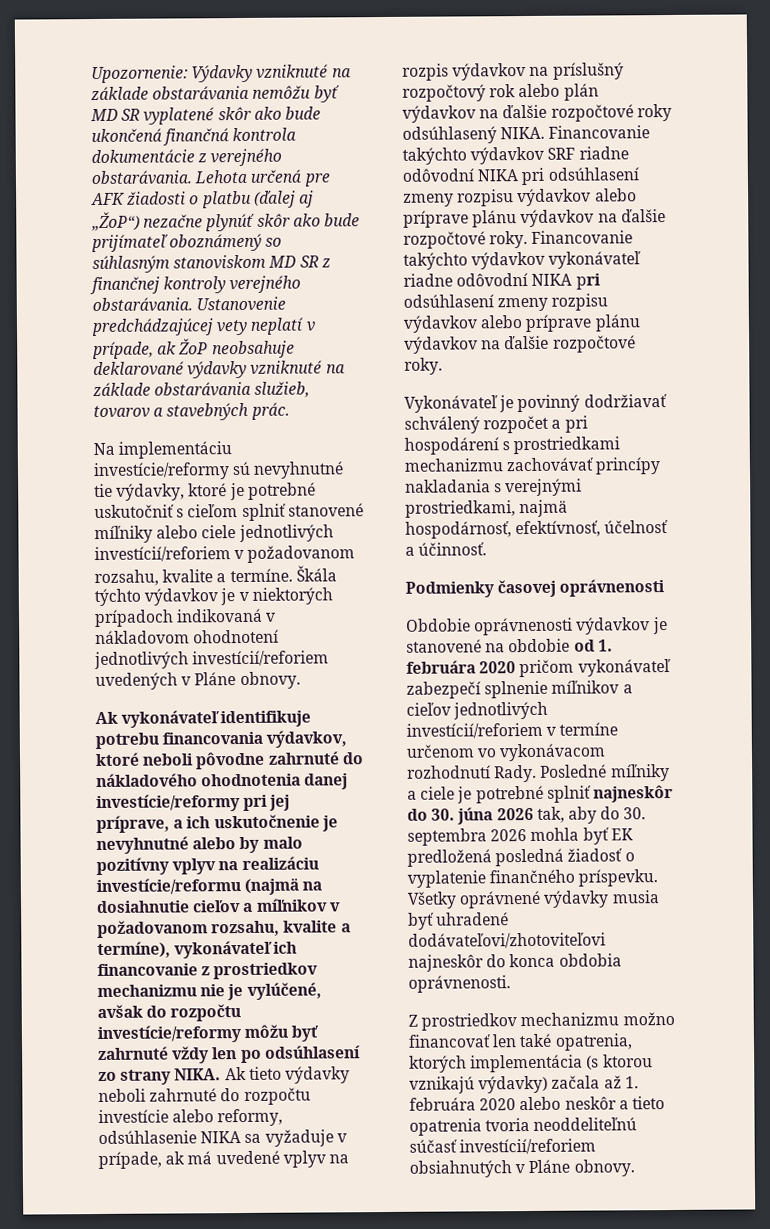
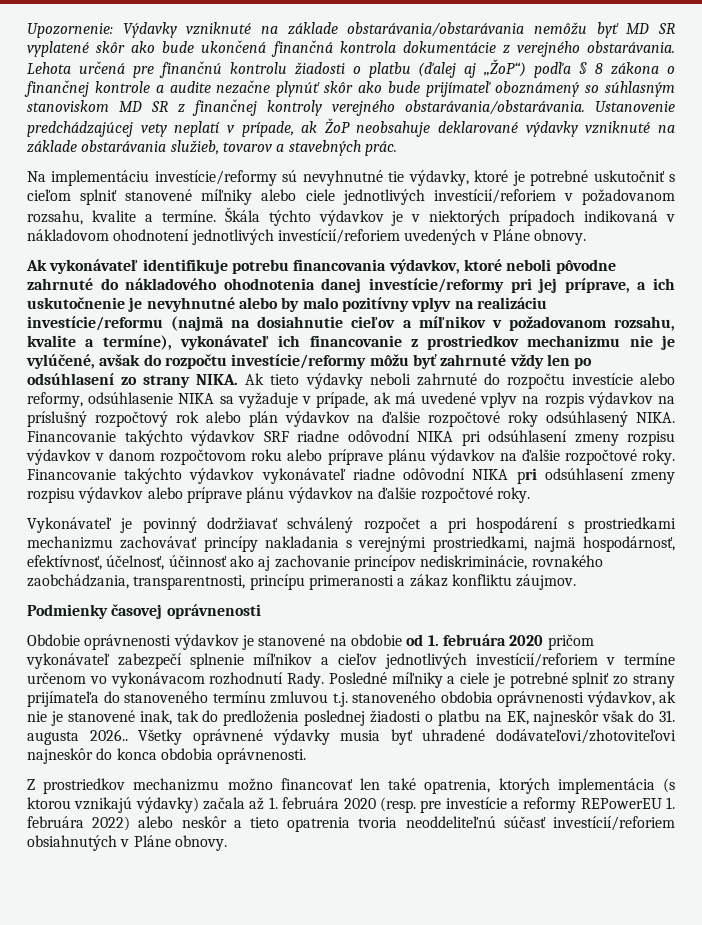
- Upozornenie: Výdavky vzniknuté na základe obstarávania nemôžu byť MD SR vyplatené skôr ako bude ukončená finančná kontrola dokumentácie z verejného obstarávania.
+ Upozornenie: Výdavky vzniknuté na základe obstarávania/obstarávania nemôžu byť MD SR vyplatené skôr ako bude ukončená finančná kontrola dokumentácie z verejného obstarávania.
- Lehota určená pre AFK žiadosti o platbu (ďalej aj „ŽoP“) nezačne plynúť skôr ako bude prijímateľ oboznámený so súhlasným stanoviskom MD SR z finančnej kontroly verejného obstarávania.
+ Lehota určená pre finančnú kontrolu žiadosti o platbu (ďalej aj „ŽoP“) podľa § 8 zákona o finančnej kontrole a audite nezačne plynúť skôr ako bude prijímateľ oboznámený so súhlasným stanoviskom MD SR z finančnej kontroly verejného obstarávania/obstarávania.
- Financovanie takýchto výdavkov SRF riadne odôvodní NIKA pri odsúhlasení zmeny rozpisu výdavkov alebo príprave plánu výdavkov na ďalšie rozpočtové roky.
+ Financovanie takýchto výdavkov SRF riadne odôvodní NIKA pri odsúhlasení zmeny rozpisu výdavkov v danom rozpočtovom roku alebo príprave plánu výdavkov na ďalšie rozpočtové roky.
- Vykonávateľ je povinný dodržiavať schválený rozpočet a pri hospodárení s prostriedkami mechanizmu zachovávať princípy nakladania s verejnými prostriedkami, najmä hospodárnosť, efektívnosť, účelnosť a účinnosť.
+ Vykonávateľ je povinný dodržiavať schválený rozpočet a pri hospodárení s prostriedkami mechanizmu zachovávať princípy nakladania s verejnými prostriedkami, najmä hospodárnosť, efektívnosť, účelnosť, účinnosť ako aj zachovanie princípov nediskriminácie, rovnakého zaobchádzania, transparentnosti, princípu primeranosti a zákaz konfliktu záujmov.
- Posledné míľniky a ciele je potrebné splniť najneskôr do 30. júna 2026 tak, aby do 30. septembra 2026 mohla byť EK predložená posledná žiadosť o vyplatenie finančného príspevku.
+ Posledné míľniky a ciele je potrebné splniť zo strany prijímateľa do stanoveného termínu zmluvou t.j. stanoveného obdobia oprávnenosti výdavkov, ak nie je stanovené inak, tak do predloženia poslednej žiadosti o platbu na EK, najneskôr však do 31. augusta 2026..
- Z prostriedkov mechanizmu možno financovať len také opatrenia, ktorých implementácia (s ktorou vznikajú výdavky) začala až 1. februára 2020 alebo neskôr a tieto opatrenia tvoria neoddeliteľnú súčasť investícií/reforiem obsiahnutých v Pláne obnovy.
+ Z prostriedkov mechanizmu možno financovať len také opatrenia, ktorých implementácia (s ktorou vznikajú výdavky) začala až 1. februára 2020 (resp. pre investície a reformy REPowerEU 1. februára 2022) alebo neskôr a tieto opatrenia tvoria neoddeliteľnú súčasť investícií/reforiem obsiahnutých v Pláne obnovy.

